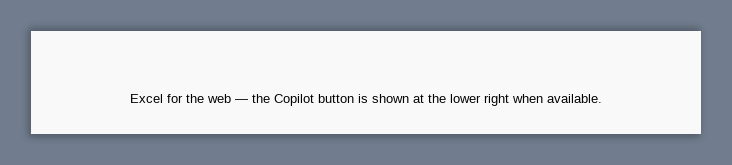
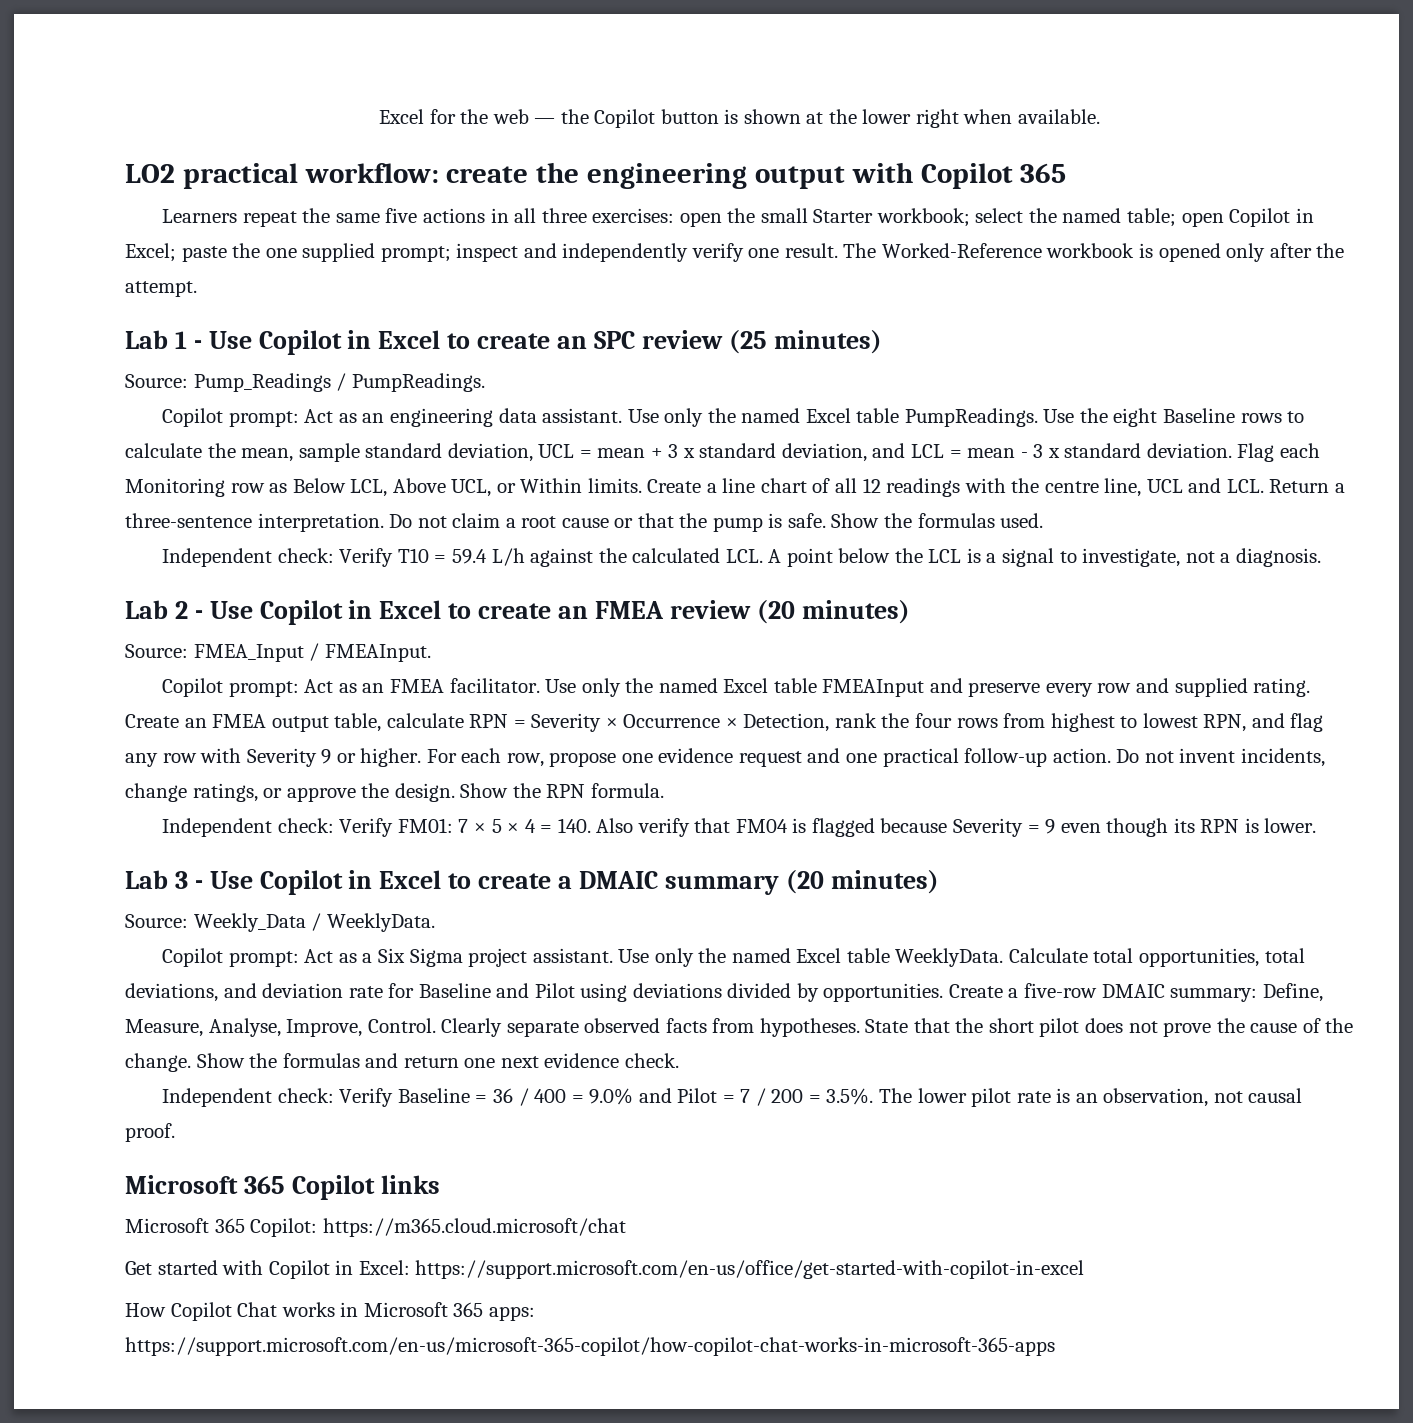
+ LO2 practical workflow: create the engineering output with Copilot 365
+ Learners repeat the same five actions in all three exercises: open the small Starter workbook; select the named table; open Copilot in Excel; paste the one supplied prompt; inspect and independently verify one result. The Worked-Reference workbook is opened only after the attempt.
+ Lab 1 - Use Copilot in Excel to create an SPC review (25 minutes)
+ Source: Pump_Readings / PumpReadings.
+ Copilot prompt: Act as an engineering data assistant. Use only the named Excel table PumpReadings. Use the eight Baseline rows to calculate the mean, sample standard deviation, UCL = mean + 3 x standard deviation, and LCL = mean - 3 x standard deviation. Flag each Monitoring row as Below LCL, Above UCL, or Within limits. Create a line chart of all 12 readings with the centre line, UCL and LCL. Return a three-sentence interpretation. Do not claim a root cause or that the pump is safe. Show the formulas used.
+ Independent check: Verify T10 = 59.4 L/h against the calculated LCL. A point below the LCL is a signal to investigate, not a diagnosis.
+ Lab 2 - Use Copilot in Excel to create an FMEA review (20 minutes)
+ Source: FMEA_Input / FMEAInput.
+ Copilot prompt: Act as an FMEA facilitator. Use only the named Excel table FMEAInput and preserve every row and supplied rating. Create an FMEA output table, calculate RPN = Severity × Occurrence × Detection, rank the four rows from highest to lowest RPN, and flag any row with Severity 9 or higher. For each row, propose one evidence request and one practical follow-up action. Do not invent incidents, change ratings, or approve the design. Show the RPN formula.
+ Independent check: Verify FM01: 7 × 5 × 4 = 140. Also verify that FM04 is flagged because Severity = 9 even though its RPN is lower.
+ Lab 3 - Use Copilot in Excel to create a DMAIC summary (20 minutes)
+ Source: Weekly_Data / WeeklyData.
+ Copilot prompt: Act as a Six Sigma project assistant. Use only the named Excel table WeeklyData. Calculate total opportunities, total deviations, and deviation rate for Baseline and Pilot using deviations divided by opportunities. Create a five-row DMAIC summary: Define, Measure, Analyse, Improve, Control. Clearly separate observed facts from hypotheses. State that the short pilot does not prove the cause of the change. Show the formulas and return one next evidence check.
+ Independent check: Verify Baseline = 36 / 400 = 9.0% and Pilot = 7 / 200 = 3.5%. The lower pilot rate is an observation, not causal proof.
+ Microsoft 365 Copilot links
+ Microsoft 365 Copilot: https://m365.cloud.microsoft/chat
+ Get started with Copilot in Excel: https://support.microsoft.com/en-us/office/get-started-with-copilot-in-excel
+ How Copilot Chat works in Microsoft 365 apps: https://support.microsoft.com/en-us/microsoft-365-copilot/how-copilot-chat-works-in-microsoft-365-apps

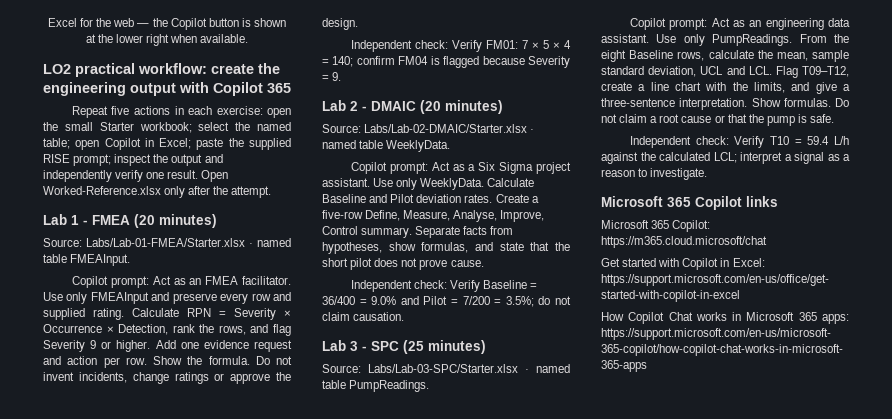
- Learners repeat the same five actions in all three exercises: open the small Starter workbook; select the named table; open Copilot in Excel; paste the one supplied prompt; inspect and independently verify one result.
+ Repeat five actions in each exercise: open the small Starter workbook; select the named table; open Copilot in Excel; paste the supplied RISE prompt; inspect the output and independently verify one result.
- The Worked-Reference workbook is opened only after the attempt.
+ Open Worked-Reference.xlsx only after the attempt.
- Lab 1 - Use Copilot in Excel to create an SPC review (25 minutes)
- Source: Pump_Readings / PumpReadings.
- Copilot prompt: Act as an engineering data assistant. Use only the named Excel table PumpReadings. Use the eight Baseline rows to calculate the mean, sample standard deviation, UCL = mean + 3 x standard deviation, and LCL = mean - 3 x standard deviation. Flag each Monitoring row as Below LCL, Above UCL, or Within limits. Create a line chart of all 12 readings with the centre line, UCL and LCL. Return a three-sentence interpretation. Do not claim a root cause or that the pump is safe. Show the formulas used.
- Independent check: Verify T10 = 59.4 L/h against the calculated LCL. A point below the LCL is a signal to investigate, not a diagnosis.
- Lab 2 - Use Copilot in Excel to create an FMEA review (20 minutes)
- Source: FMEA_Input / FMEAInput.
+ Lab 1 - FMEA (20 minutes)
+ Source: Labs/Lab-01-FMEA/Starter.xlsx · named table FMEAInput.
- Use only the named Excel table FMEAInput and preserve every row and supplied rating.
+ Use only FMEAInput and preserve every row and supplied rating.
- Create an FMEA output table, calculate RPN = Severity × Occurrence × Detection, rank the four rows from highest to lowest RPN, and flag any row with Severity 9 or higher. For each row, propose one evidence request and one practical follow-up action.
+ Calculate RPN = Severity × Occurrence × Detection, rank the rows, and flag Severity 9 or higher. Add one evidence request and action per row. Show the formula.
- Do not invent incidents, change ratings, or approve the design. Show the RPN formula.
+ Do not invent incidents, change ratings or approve the design.
- Independent check: Verify FM01: 7 × 5 × 4 = 140. Also verify that FM04 is flagged because Severity = 9 even though its RPN is lower.
- Lab 3 - Use Copilot in Excel to create a DMAIC summary (20 minutes)
- Source: Weekly_Data / WeeklyData.
+ Independent check: Verify FM01: 7 × 5 × 4 = 140; confirm FM04 is flagged because Severity = 9.
+ Lab 2 - DMAIC (20 minutes)
+ Source: Labs/Lab-02-DMAIC/Starter.xlsx · named table WeeklyData.
- Use only the named Excel table WeeklyData. Calculate total opportunities, total deviations, and deviation rate for Baseline and Pilot using deviations divided by opportunities.
+ Use only WeeklyData. Calculate Baseline and Pilot deviation rates.
- Create a five-row DMAIC summary: Define, Measure, Analyse, Improve, Control. Clearly separate observed facts from hypotheses. State that the short pilot does not prove the cause of the change. Show the formulas and return one next evidence check.
+ Create a five-row Define, Measure, Analyse, Improve, Control summary. Separate facts from hypotheses, show formulas, and state that the short pilot does not prove cause.
- Independent check: Verify Baseline = 36 / 400 = 9.0% and Pilot = 7 / 200 = 3.5%. The lower pilot rate is an observation, not causal proof.
+ Independent check: Verify Baseline = 36/400 = 9.0% and Pilot = 7/200 = 3.5%; do not claim causation.
+ Lab 3 - SPC (25 minutes)
+ Source: Labs/Lab-03-SPC/Starter.xlsx · named table PumpReadings.
+ Copilot prompt: Act as an engineering data assistant. Use only PumpReadings. From the eight Baseline rows, calculate the mean, sample standard deviation, UCL and LCL. Flag T09–T12, create a line chart with the limits, and give a three-sentence interpretation. Show formulas. Do not claim a root cause or that the pump is safe.
+ Independent check: Verify T10 = 59.4 L/h against the calculated LCL; interpret a signal as a reason to investigate.

